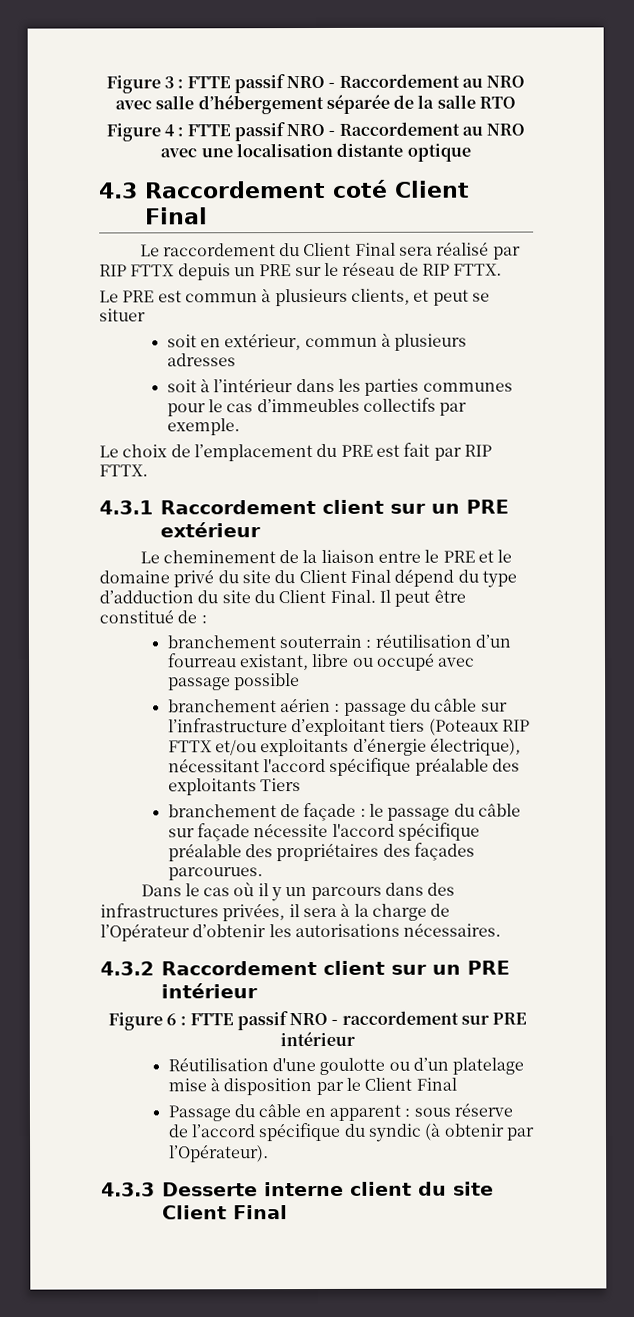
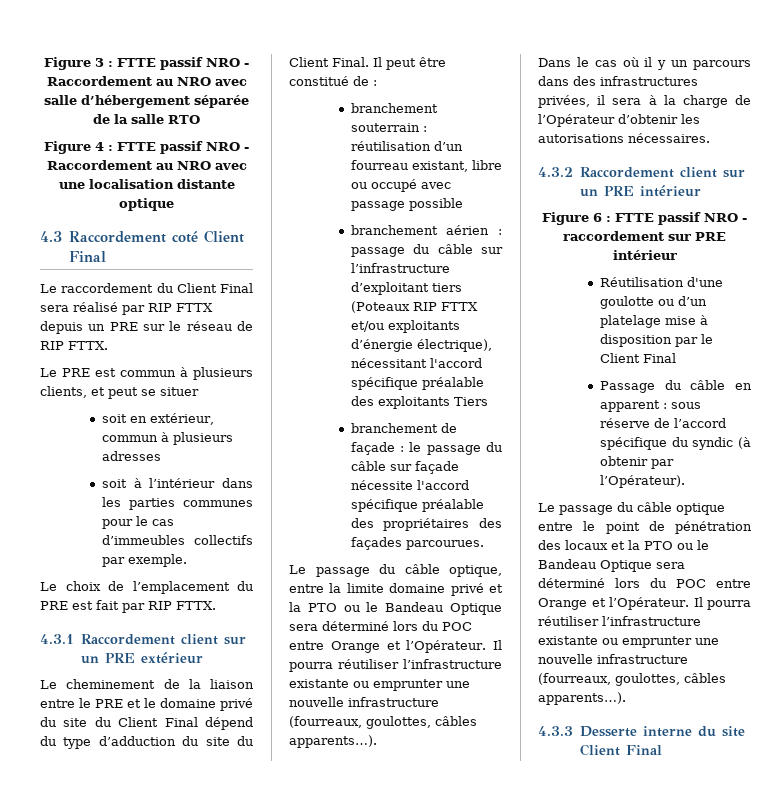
+ Le passage du câble optique, entre la limite domaine privé et la PTO ou le Bandeau Optique sera déterminé lors du POC entre Orange et l’Opérateur. Il pourra réutiliser l’infrastructure existante ou emprunter une nouvelle infrastructure (fourreaux, goulottes, câbles apparents…).
+ Le passage du câble optique entre le point de pénétration des locaux et la PTO ou le Bandeau Optique sera déterminé lors du POC entre Orange et l’Opérateur. Il pourra réutiliser l’infrastructure existante ou emprunter une nouvelle infrastructure (fourreaux, goulottes, câbles apparents…).
- 4.3.3 Desserte interne client du site Client Final
+ 4.3.3 Desserte interne du site Client Final

